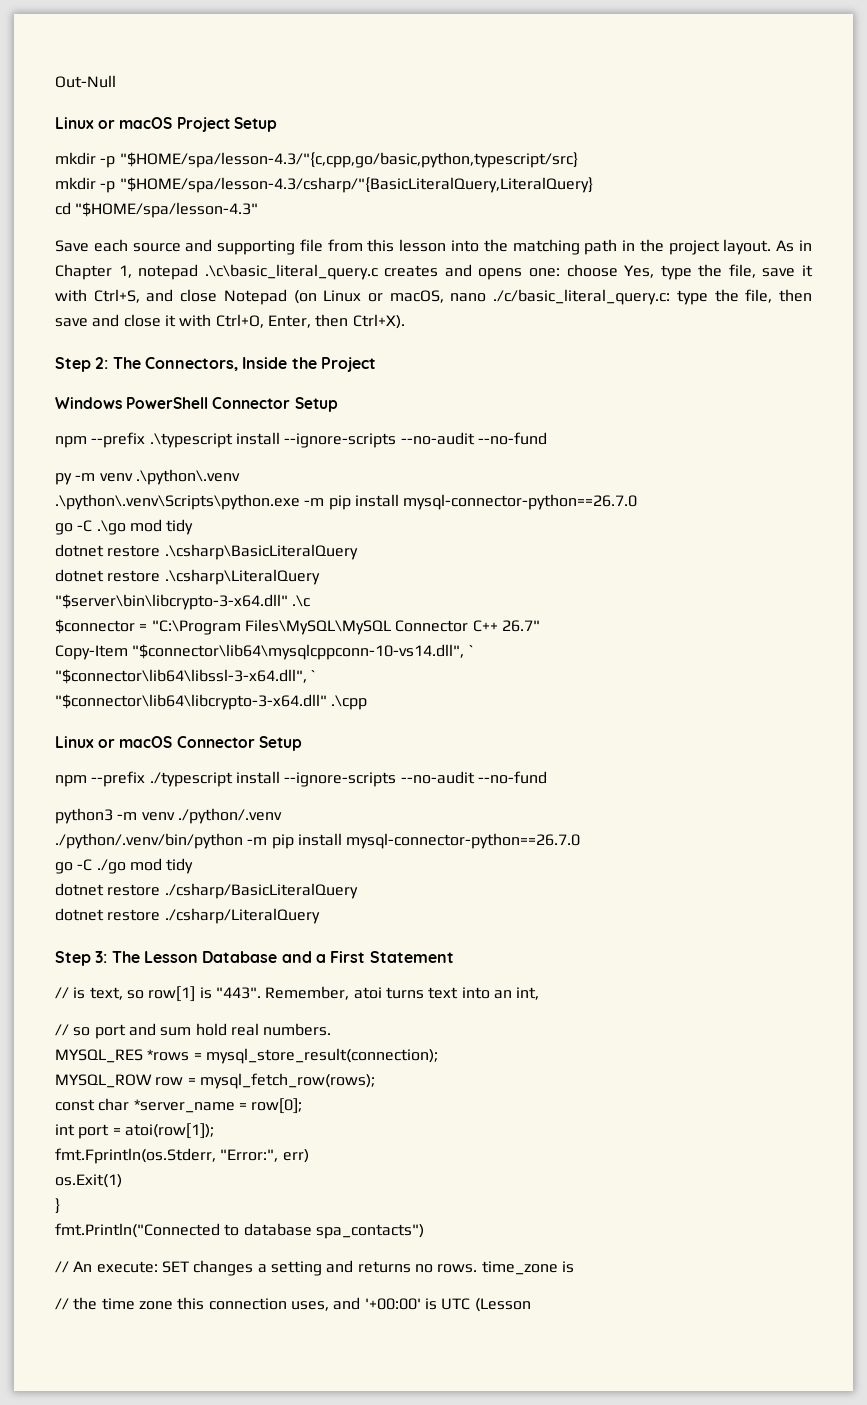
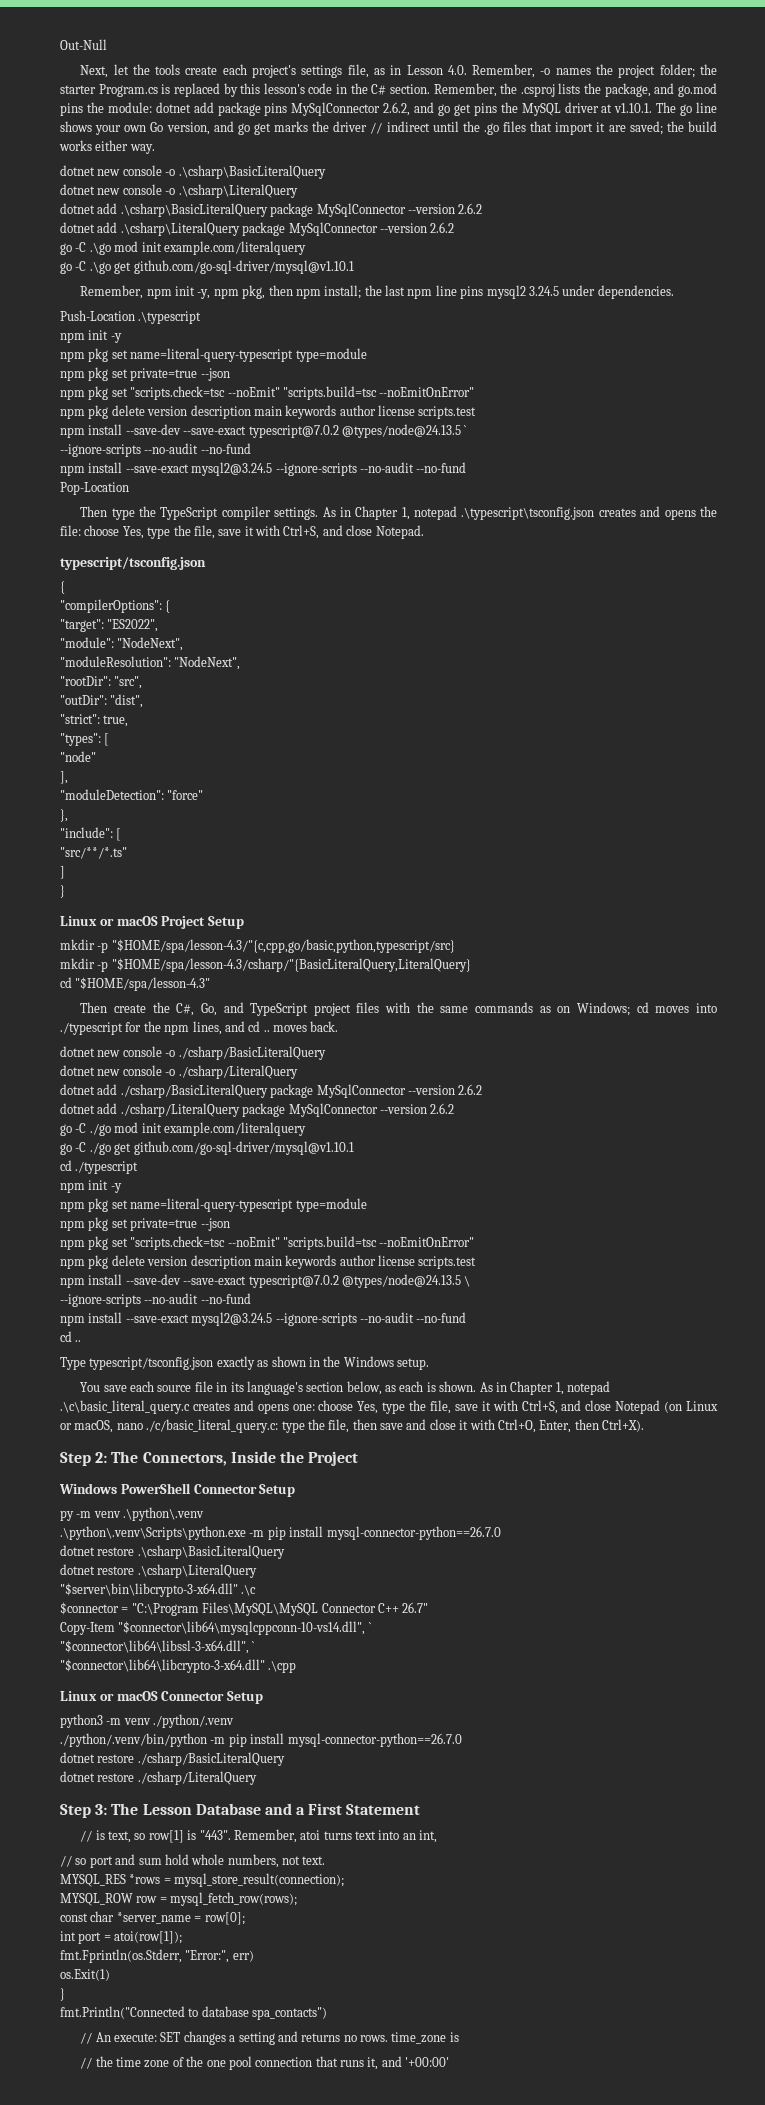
+ Next, let the tools create each project's settings file, as in Lesson 4.0. Remember, -o names the project folder; the starter Program.cs is replaced by this lesson's code in the C# section. Remember, the .csproj lists the package, and go.mod pins the module: dotnet add package pins MySqlConnector 2.6.2, and go get pins the MySQL driver at v1.10.1. The go line shows your own Go version, and go get marks the driver // indirect until the .go files that import it are saved; the build works either way.
+ dotnet new console -o .\csharp\BasicLiteralQuery
+ dotnet new console -o .\csharp\LiteralQuery
+ dotnet add .\csharp\BasicLiteralQuery package MySqlConnector --version 2.6.2
+ dotnet add .\csharp\LiteralQuery package MySqlConnector --version 2.6.2
+ go -C .\go mod init example.com/literalquery
+ go -C .\go get github.com/go-sql-driver/mysql@v1.10.1
+ Remember, npm init -y, npm pkg, then npm install; the last npm line pins mysql2 3.24.5 under dependencies.
+ Push-Location .\typescript
+ npm init -y
+ npm pkg set name=literal-query-typescript type=module
+ npm pkg set private=true --json
+ npm pkg set "scripts.check=tsc --noEmit" "scripts.build=tsc --noEmitOnError"
+ npm pkg delete version description main keywords author license scripts.test
+ npm install --save-dev --save-exact typescript@7.0.2 @types/node@24.13.5 `
+ --ignore-scripts --no-audit --no-fund
+ npm install --save-exact mysql2@3.24.5 --ignore-scripts --no-audit --no-fund
+ Pop-Location
+ Then type the TypeScript compiler settings. As in Chapter 1, notepad .\typescript\tsconfig.json creates and opens the file: choose Yes, type the file, save it with Ctrl+S, and close Notepad.
+ typescript/tsconfig.json
+ {
+ "compilerOptions": {
+ "target": "ES2022",
+ "module": "NodeNext",
+ "moduleResolution": "NodeNext",
+ "rootDir": "src",
+ "outDir": "dist",
+ "strict": true,
+ "types": [
+ "node"
+ ],
+ "moduleDetection": "force"
+ },
+ "include": [
+ "src/**/*.ts"
+ ]
+ }
- Save each source and supporting file from this lesson into the matching path in the project layout.
+ Then create the C#, Go, and TypeScript project files with the same commands as on Windows; cd moves into ./typescript for the npm lines, and cd .. moves back.
+ dotnet new console -o ./csharp/BasicLiteralQuery
+ dotnet new console -o ./csharp/LiteralQuery
+ dotnet add ./csharp/BasicLiteralQuery package MySqlConnector --version 2.6.2
+ dotnet add ./csharp/LiteralQuery package MySqlConnector --version 2.6.2
+ go -C ./go mod init example.com/literalquery
+ go -C ./go get github.com/go-sql-driver/mysql@v1.10.1
+ cd ./typescript
+ npm init -y
+ npm pkg set name=literal-query-typescript type=module
+ npm pkg set private=true --json
+ npm pkg set "scripts.check=tsc --noEmit" "scripts.build=tsc --noEmitOnError"
+ npm pkg delete version description main keywords author license scripts.test
+ npm install --save-dev --save-exact typescript@7.0.2 @types/node@24.13.5 \
+ --ignore-scripts --no-audit --no-fund
+ npm install --save-exact mysql2@3.24.5 --ignore-scripts --no-audit --no-fund
+ cd ..
+ Type typescript/tsconfig.json exactly as shown in the Windows setup.
+ You save each source file in its language's section below, as each is shown.
- npm --prefix .\typescript install --ignore-scripts --no-audit --no-fund
- go -C .\go mod tidy
- npm --prefix ./typescript install --ignore-scripts --no-audit --no-fund
- go -C ./go mod tidy
- // so port and sum hold real numbers.
+ // so port and sum hold whole numbers, not text.
- // the time zone this connection uses, and '+00:00' is UTC (Lesson
+ // the time zone of the one pool connection that runs it, and '+00:00'

